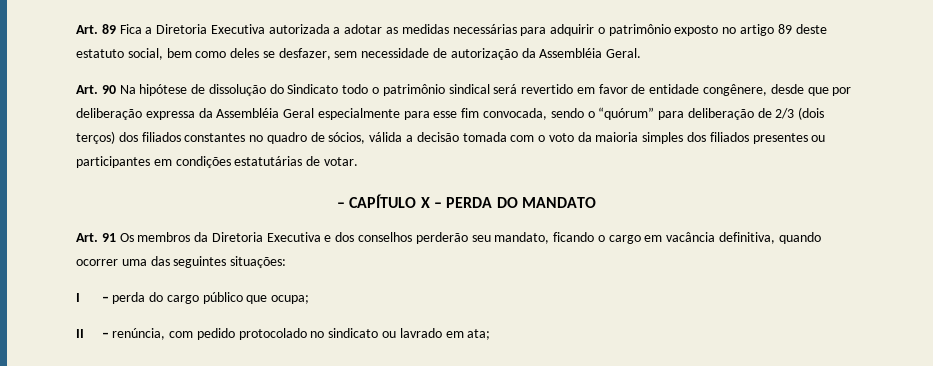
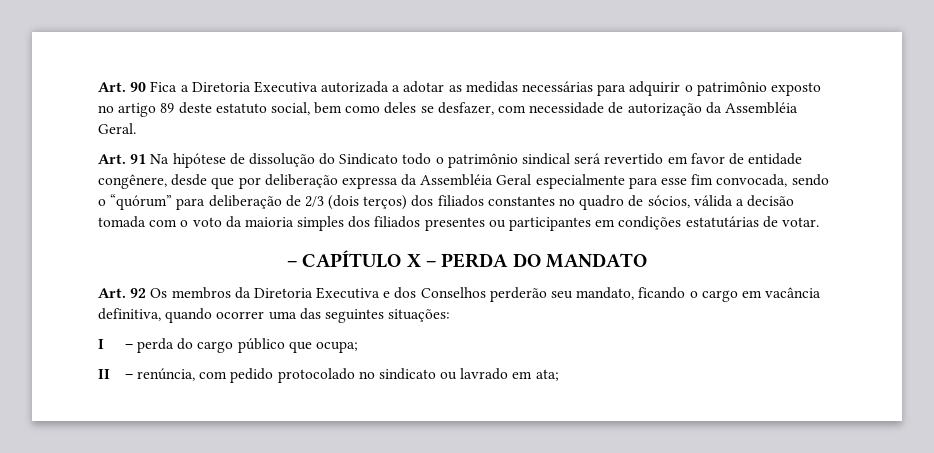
- Art. 89 Fica a Diretoria Executiva autorizada a adotar as medidas necessárias para adquirir o patrimônio exposto no artigo 89 deste estatuto social, bem como deles se desfazer, sem necessidade de autorização da Assembléia Geral.
+ Art. 90 Fica a Diretoria Executiva autorizada a adotar as medidas necessárias para adquirir o patrimônio exposto no artigo 89 deste estatuto social, bem como deles se desfazer, com necessidade de autorização da Assembléia Geral.
- Art. 90 Na hipótese de dissolução do Sindicato todo o patrimônio sindical será revertido em favor de entidade congênere, desde que por deliberação expressa da Assembléia Geral especialmente para esse fim convocada, sendo o “quórum” para deliberação de 2/3 (dois terços) dos filiados constantes no quadro de sócios, válida a decisão tomada com o voto da maioria simples dos filiados presentes ou participantes em condições estatutárias de votar.
+ Art. 91 Na hipótese de dissolução do Sindicato todo o patrimônio sindical será revertido em favor de entidade congênere, desde que por deliberação expressa da Assembléia Geral especialmente para esse fim convocada, sendo o “quórum” para deliberação de 2/3 (dois terços) dos filiados constantes no quadro de sócios, válida a decisão tomada com o voto da maioria simples dos filiados presentes ou participantes em condições estatutárias de votar.
- Art. 91 Os membros da Diretoria Executiva e dos conselhos perderão seu mandato, ficando o cargo em vacância definitiva, quando ocorrer uma das seguintes situações:
+ Art. 92 Os membros da Diretoria Executiva e dos Conselhos perderão seu mandato, ficando o cargo em vacância definitiva, quando ocorrer uma das seguintes situações:

